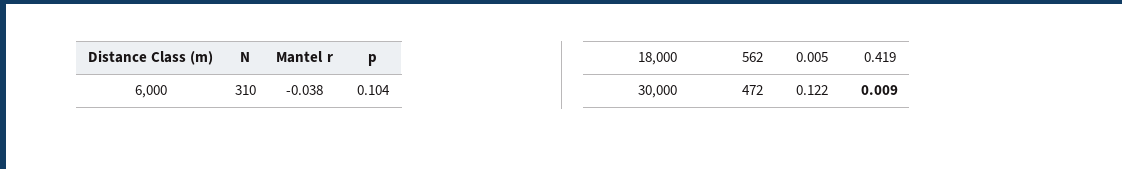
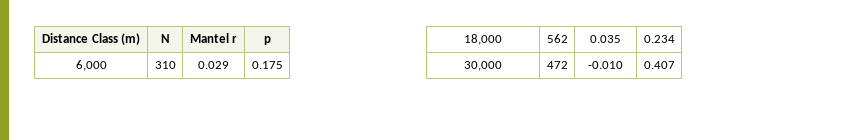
- 6,000 | 310 | -0.038 | 0.104
+ 6,000 | 310 | 0.029 | 0.175
- 18,000 | 562 | 0.005 | 0.419
+ 18,000 | 562 | 0.035 | 0.234
- 30,000 | 472 | 0.122 | 0.009
+ 30,000 | 472 | -0.010 | 0.407

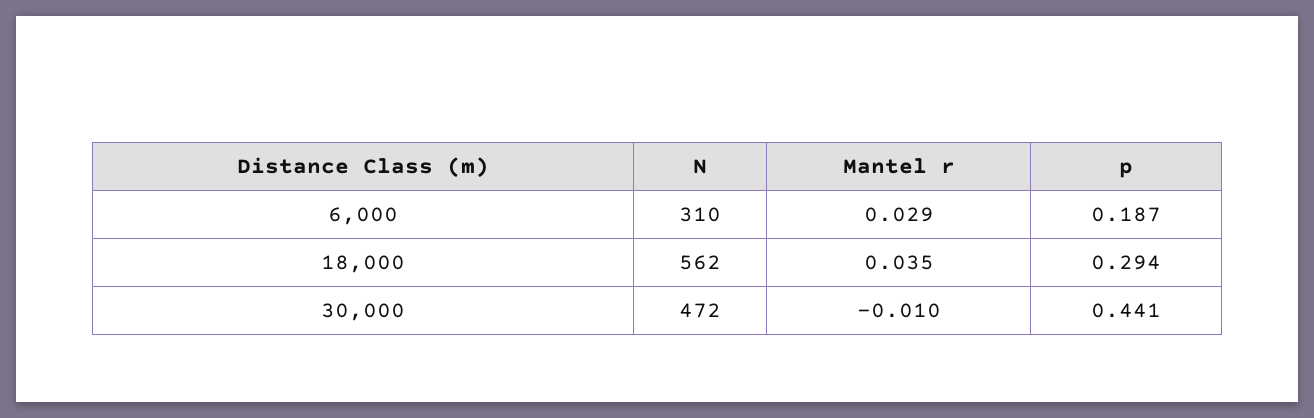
- 6,000 | 310 | 0.029 | 0.175
+ 6,000 | 310 | 0.029 | 0.187
- 18,000 | 562 | 0.035 | 0.234
+ 18,000 | 562 | 0.035 | 0.294
- 30,000 | 472 | -0.010 | 0.407
+ 30,000 | 472 | -0.010 | 0.441

